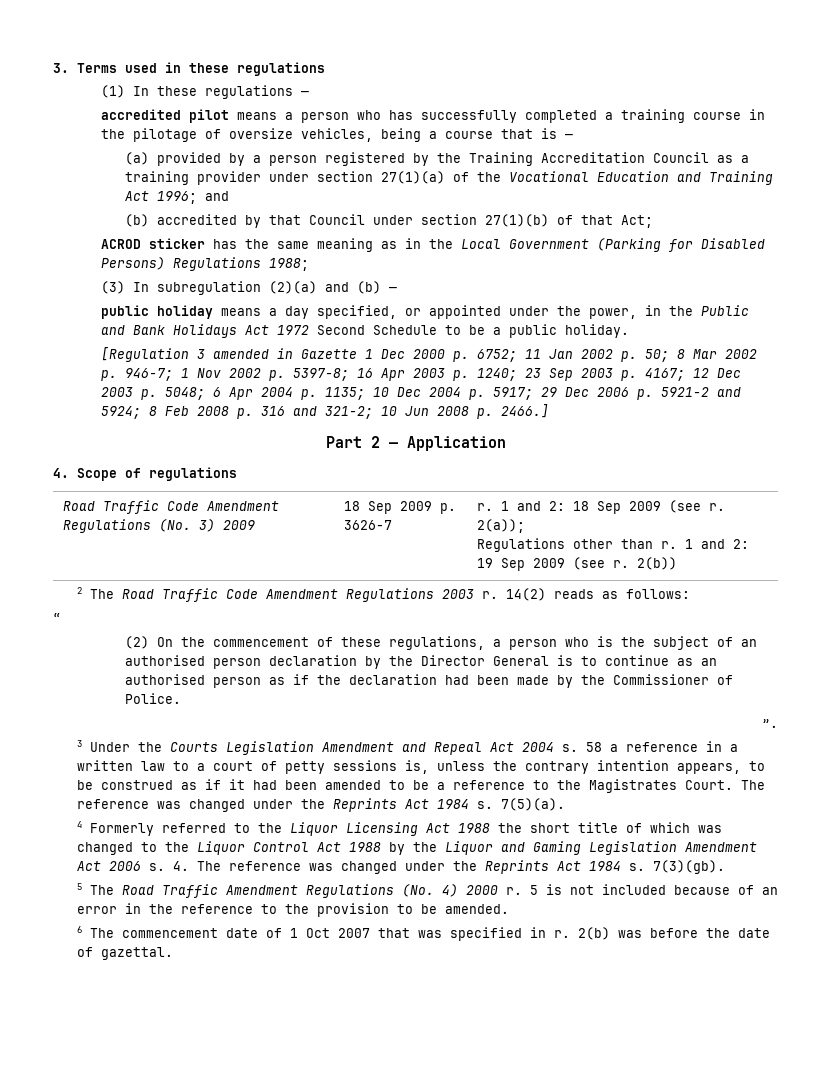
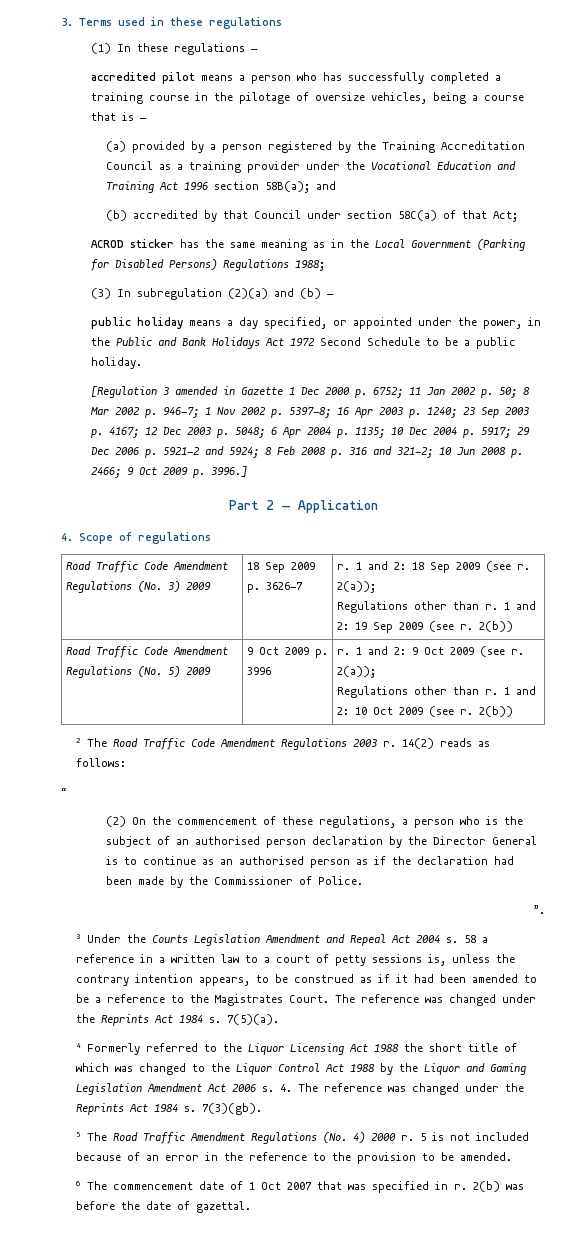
- (a) provided by a person registered by the Training Accreditation Council as a training provider under section 27(1)(a) of the Vocational Education and Training Act 1996; and
+ (a) provided by a person registered by the Training Accreditation Council as a training provider under the Vocational Education and Training Act 1996 section 58B(a); and
- (b) accredited by that Council under section 27(1)(b) of that Act;
+ (b) accredited by that Council under section 58C(a) of that Act;
- 10 Jun 2008 p. 2466.]
+ 10 Jun 2008 p. 2466; 9 Oct 2009 p. 3996.]
+ Road Traffic Code Amendment Regulations (No. 5) 2009 | 9 Oct 2009 p. 3996 | r. 1 and 2: 9 Oct 2009 (see r. 2(a));
+ Regulations other than r. 1 and 2: 10 Oct 2009 (see r. 2(b))

